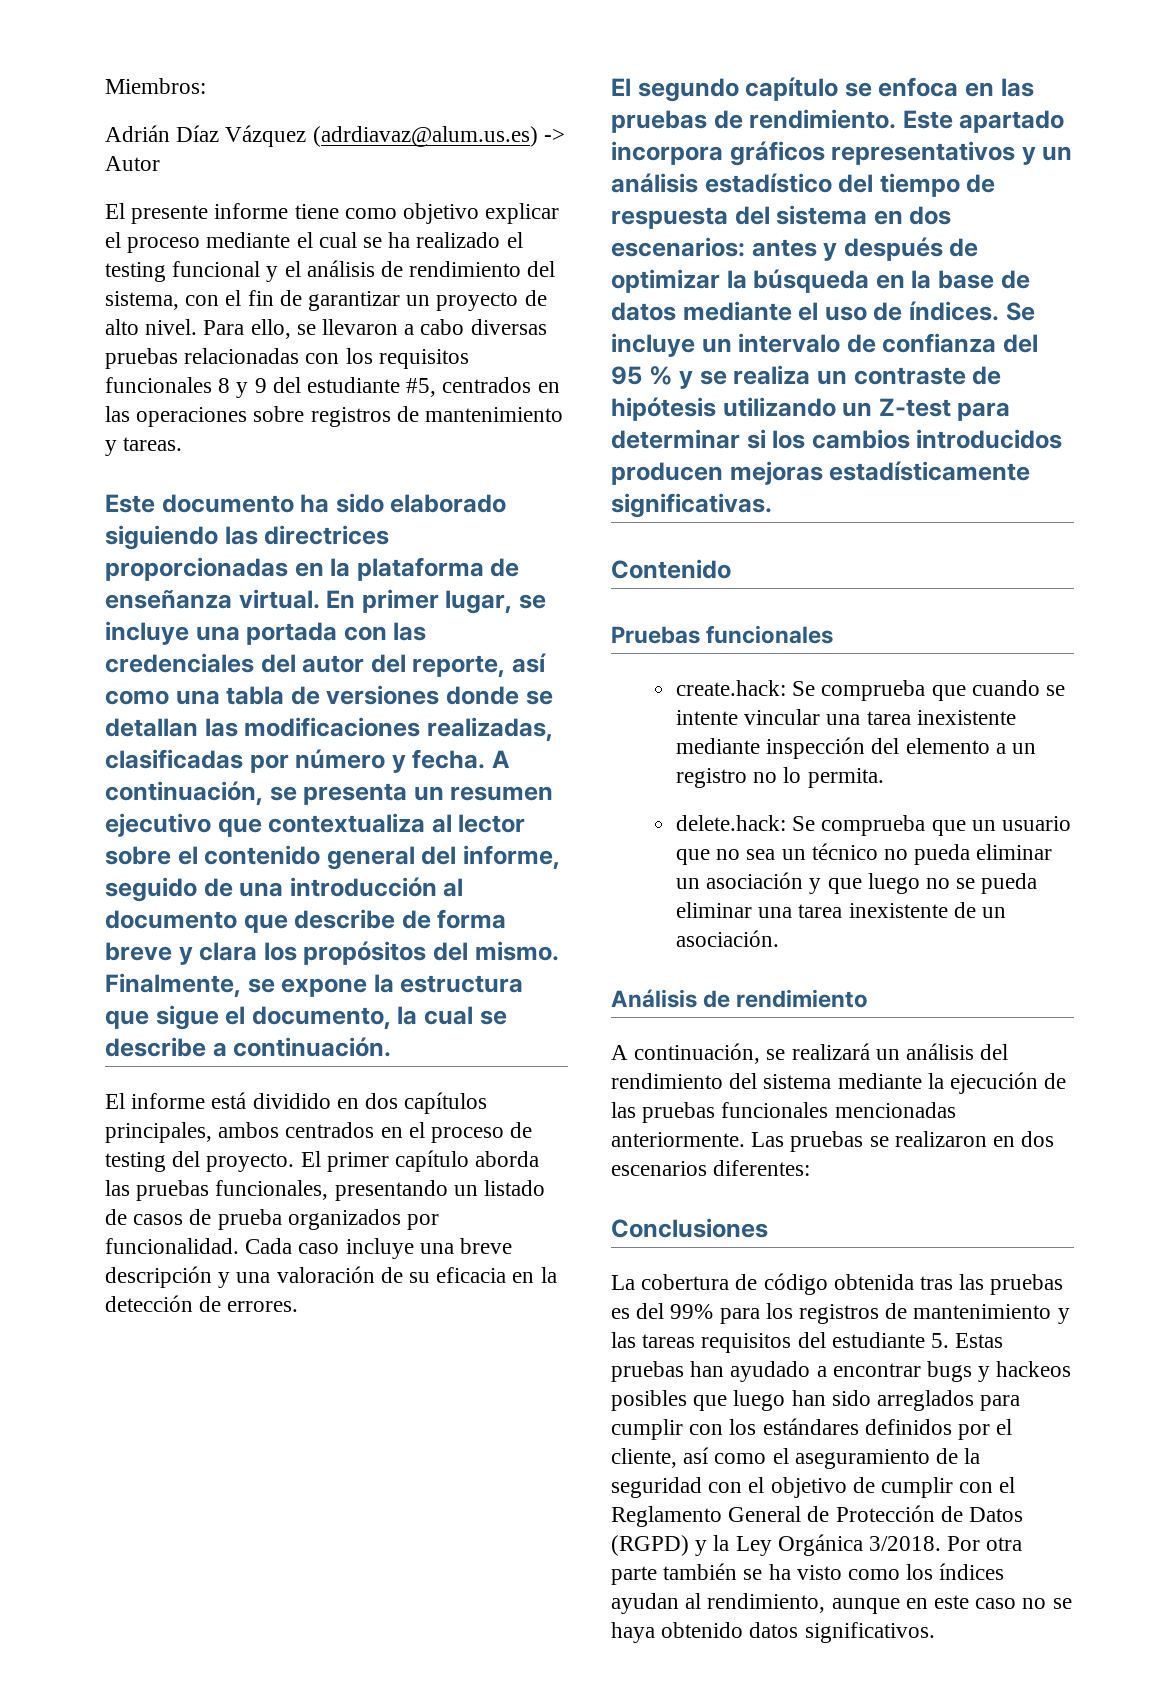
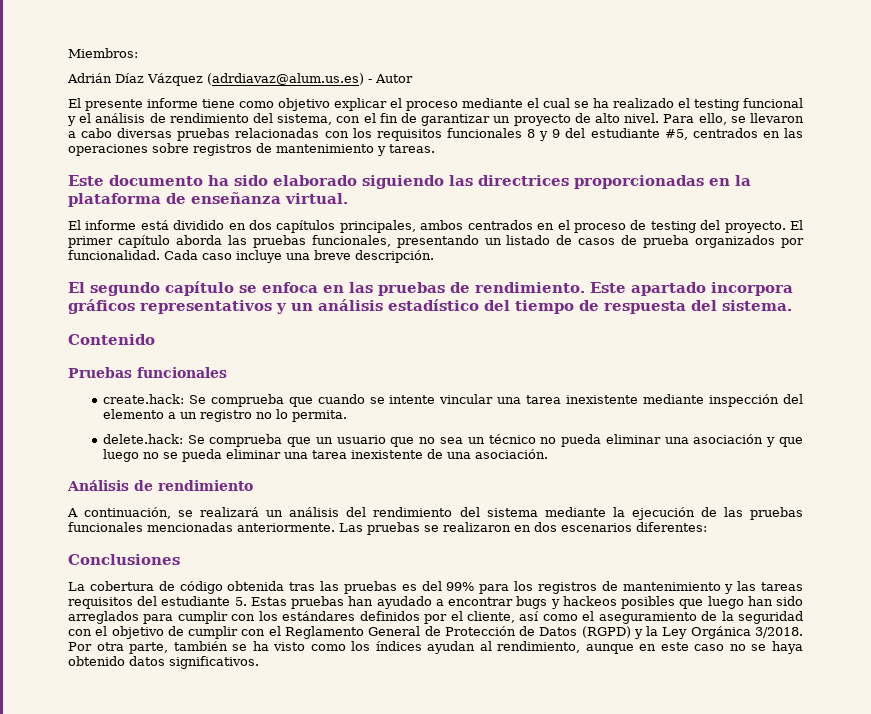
- Adrián Díaz Vázquez (adrdiavaz@alum.us.es) -> Autor
+ Adrián Díaz Vázquez (adrdiavaz@alum.us.es) - Autor
- En primer lugar, se incluye una portada con las credenciales del autor del reporte, así como una tabla de versiones donde se detallan las modificaciones realizadas, clasificadas por número y fecha. A continuación, se presenta un resumen ejecutivo que contextualiza al lector sobre el contenido general del informe, seguido de una introducción al documento que describe de forma breve y clara los propósitos del mismo. Finalmente, se expone la estructura que sigue el documento, la cual se describe a continuación.
- Cada caso incluye una breve descripción y una valoración de su eficacia en la detección de errores.
+ Cada caso incluye una breve descripción.
- Este apartado incorpora gráficos representativos y un análisis estadístico del tiempo de respuesta del sistema en dos escenarios: antes y después de optimizar la búsqueda en la base de datos mediante el uso de índices. Se incluye un intervalo de confianza del 95 % y se realiza un contraste de hipótesis utilizando un Z-test para determinar si los cambios introducidos producen mejoras estadísticamente significativas.
+ Este apartado incorpora gráficos representativos y un análisis estadístico del tiempo de respuesta del sistema.
- delete.hack: Se comprueba que un usuario que no sea un técnico no pueda eliminar un asociación y que luego no se pueda eliminar una tarea inexistente de un asociación.
+ delete.hack: Se comprueba que un usuario que no sea un técnico no pueda eliminar una asociación y que luego no se pueda eliminar una tarea inexistente de una asociación.
- Por otra parte también se ha visto como los índices ayudan al rendimiento, aunque en este caso no se haya obtenido datos significativos.
+ Por otra parte, también se ha visto como los índices ayudan al rendimiento, aunque en este caso no se haya obtenido datos significativos.

